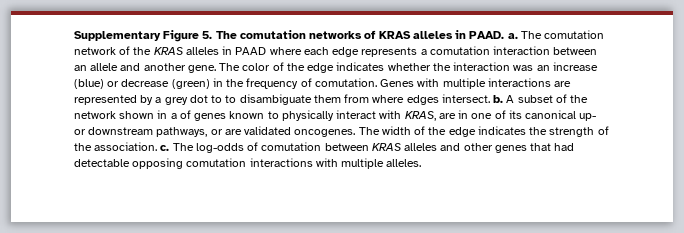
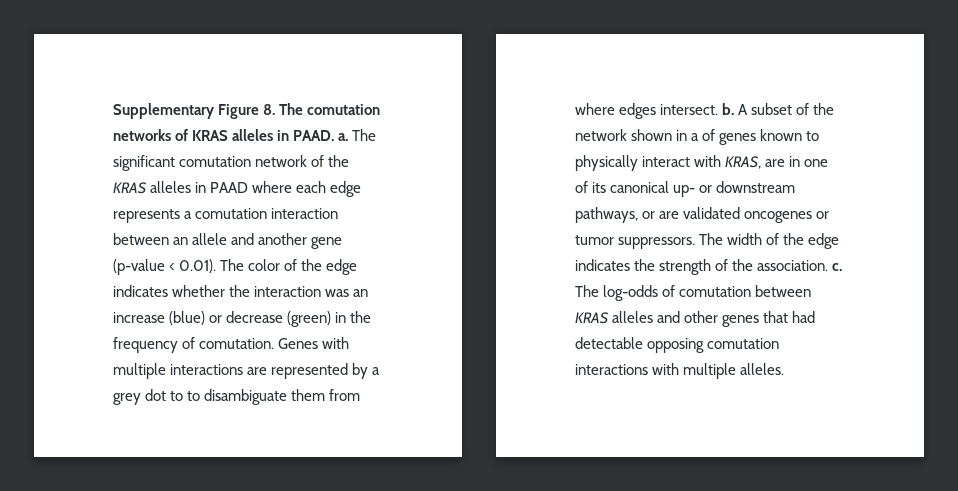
- Supplementary Figure 5. The comutation networks of KRAS alleles in PAAD. a.
+ Supplementary Figure 8. The comutation networks of KRAS alleles in PAAD. a.
- The comutation network of the KRAS alleles in PAAD where each edge represents a comutation interaction between an allele and another gene. The color of the edge indicates whether the interaction was an increase (blue) or decrease (green) in the frequency of comutation.
+ The significant comutation network of the KRAS alleles in PAAD where each edge represents a comutation interaction between an allele and another gene (p-value < 0.01). The color of the edge indicates whether the interaction was an increase (blue) or decrease (green) in the frequency of comutation.
- A subset of the network shown in a of genes known to physically interact with KRAS, are in one of its canonical up- or downstream pathways, or are validated oncogenes.
+ A subset of the network shown in a of genes known to physically interact with KRAS, are in one of its canonical up- or downstream pathways, or are validated oncogenes or tumor suppressors.

